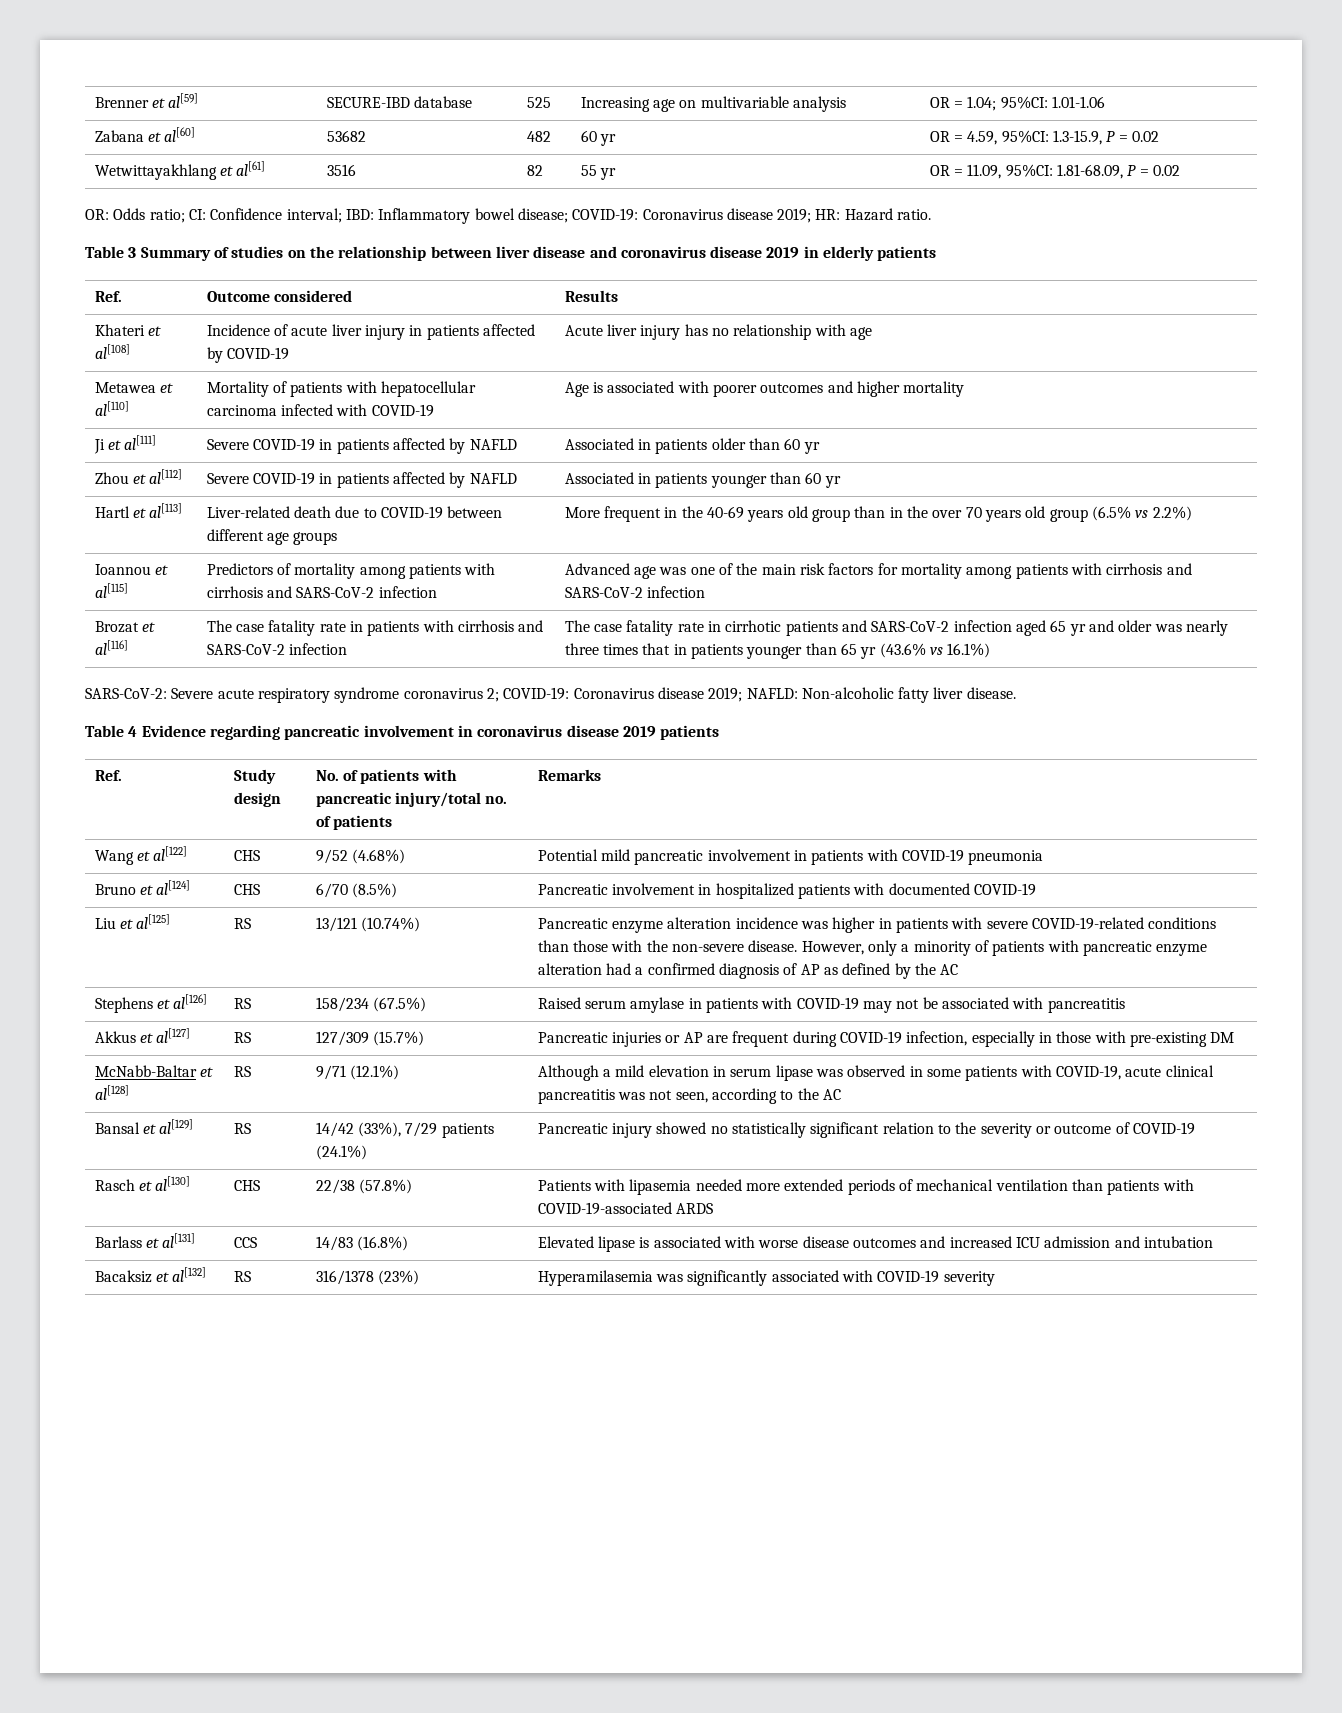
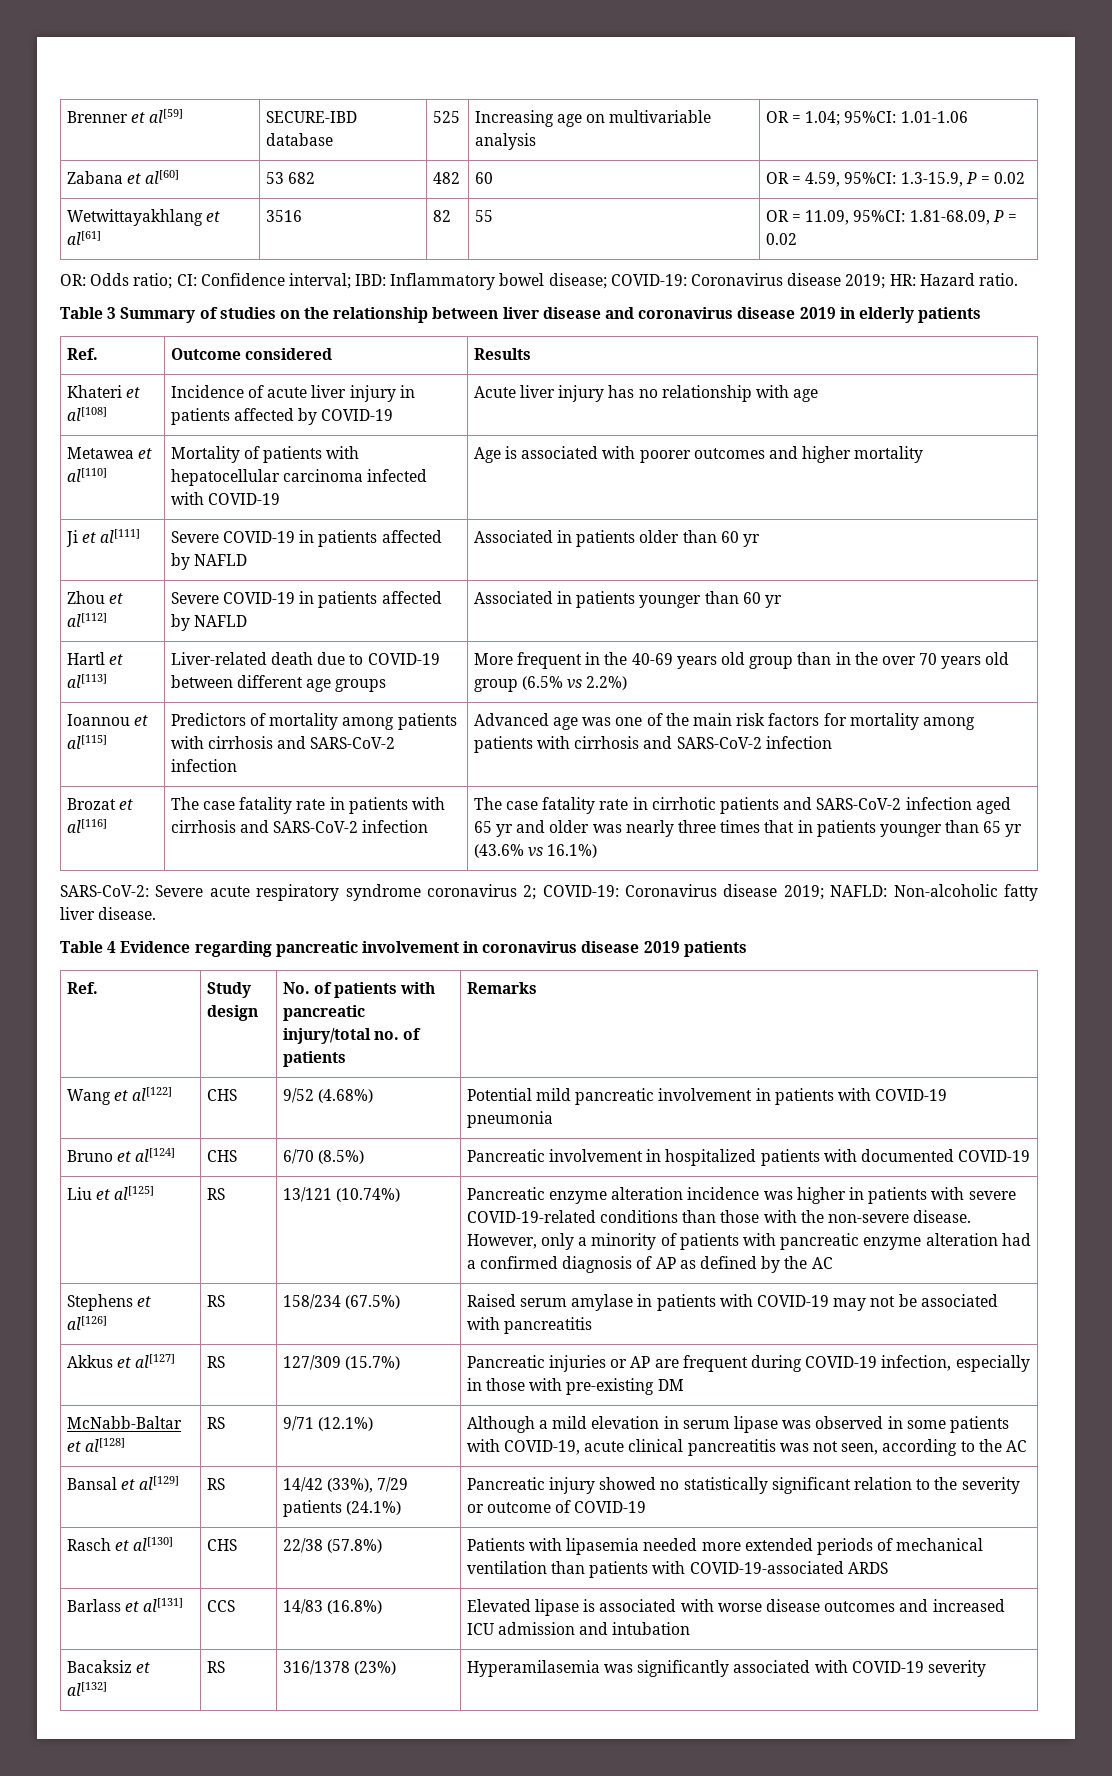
- Zabana et al[60] | 53682 | 482 | 60 yr | OR = 4.59, 95%CI: 1.3-15.9, P = 0.02
+ Zabana et al[60] | 53 682 | 482 | 60 | OR = 4.59, 95%CI: 1.3-15.9, P = 0.02
- Wetwittayakhlang et al[61] | 3516 | 82 | 55 yr | OR = 11.09, 95%CI: 1.81-68.09, P = 0.02
+ Wetwittayakhlang et al[61] | 3516 | 82 | 55 | OR = 11.09, 95%CI: 1.81-68.09, P = 0.02

